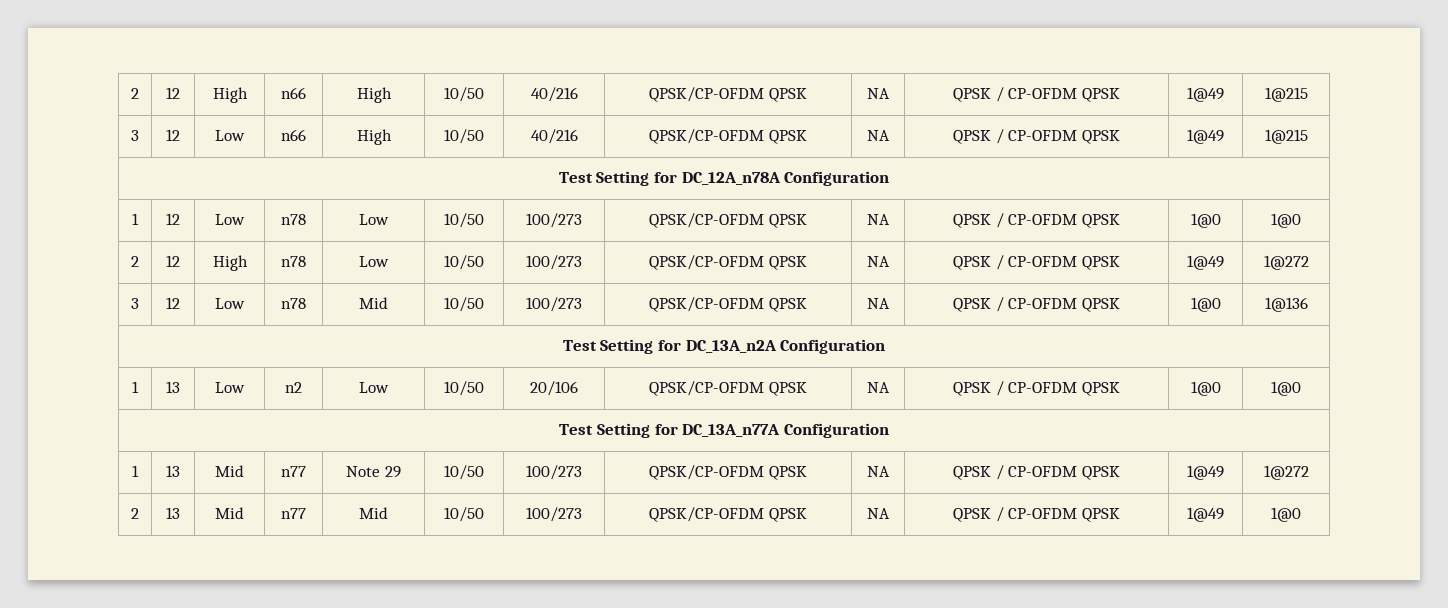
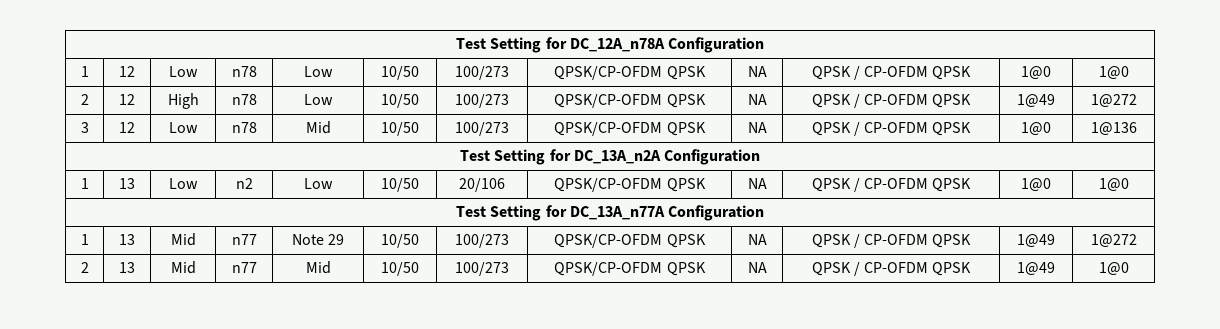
- 2 | 12 | High | n66 | High | 10/50 | 40/216 | QPSK/CP-OFDM QPSK | NA | QPSK / CP-OFDM QPSK | 1@49 | 1@215
- 3 | 12 | Low | n66 | High | 10/50 | 40/216 | QPSK/CP-OFDM QPSK | NA | QPSK / CP-OFDM QPSK | 1@49 | 1@215

